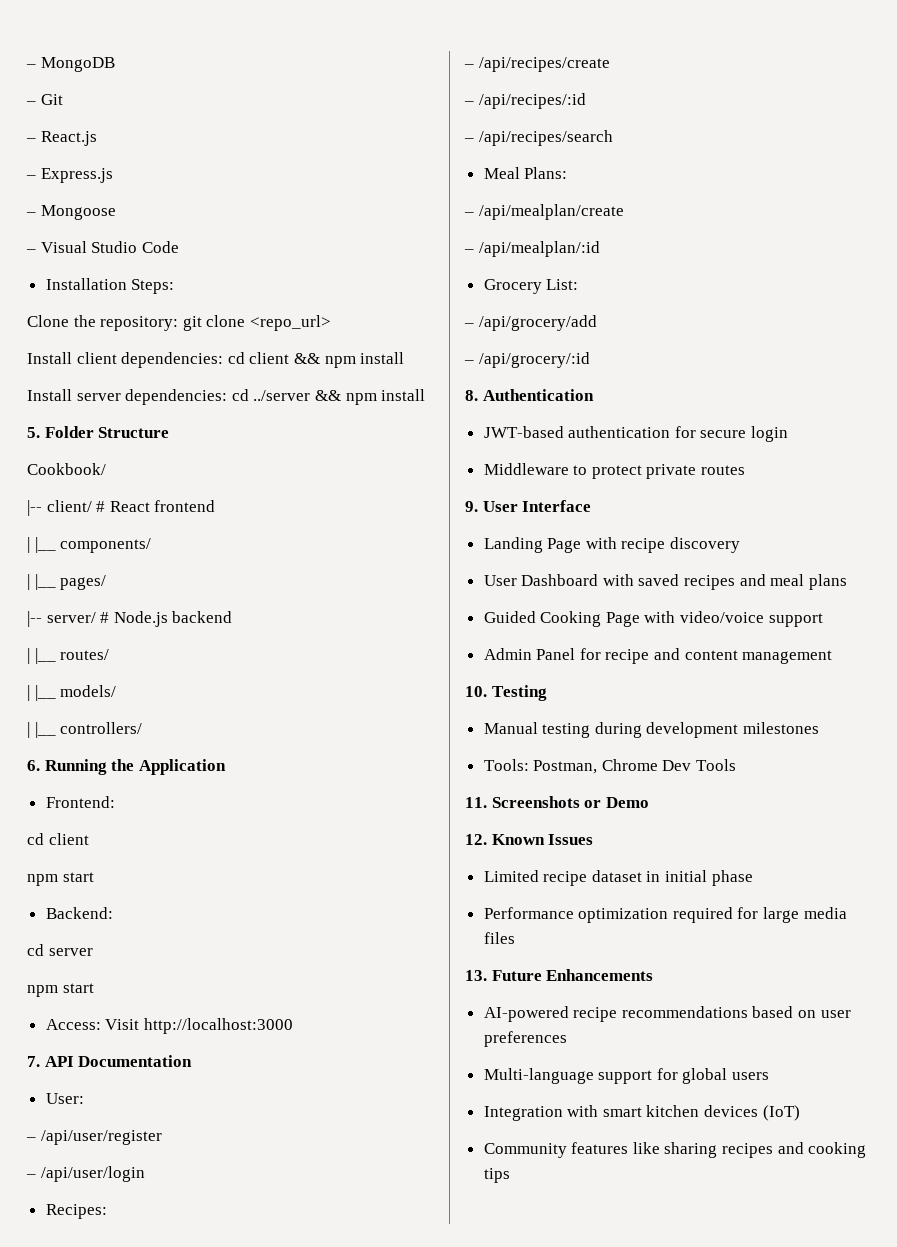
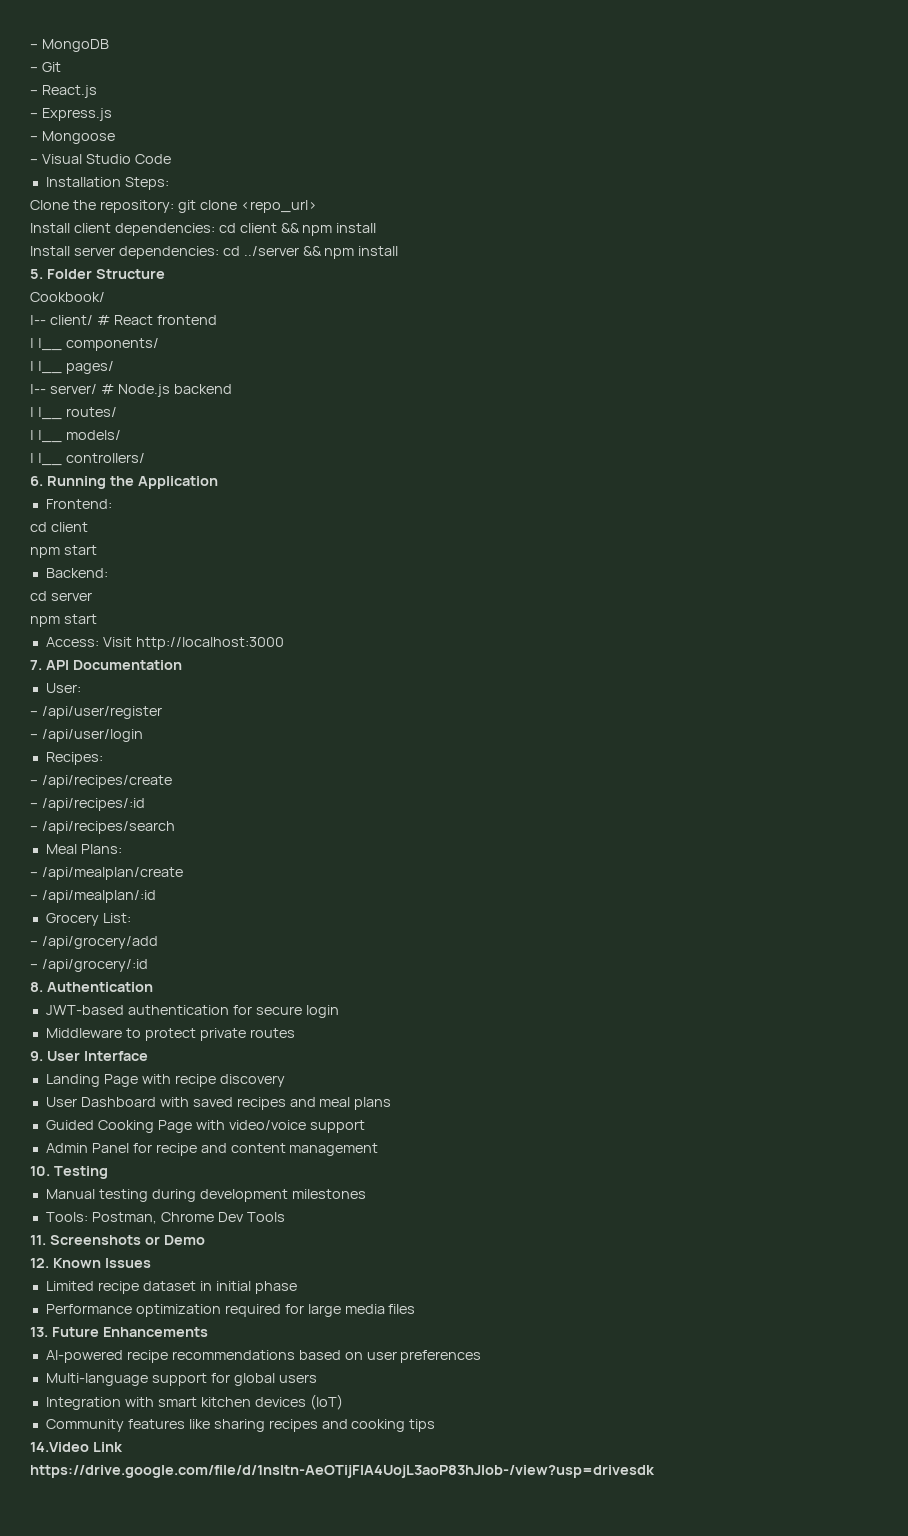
+ 14.Video Link
+ https://drive.google.com/file/d/1nsltn-AeOTijFIA4UojL3aoP83hJlob-/view?usp=drivesdk

